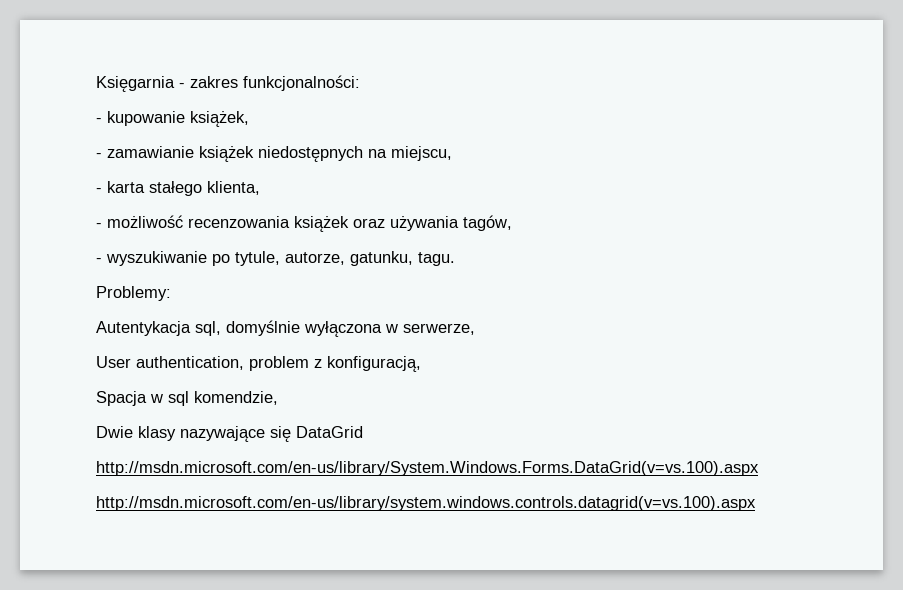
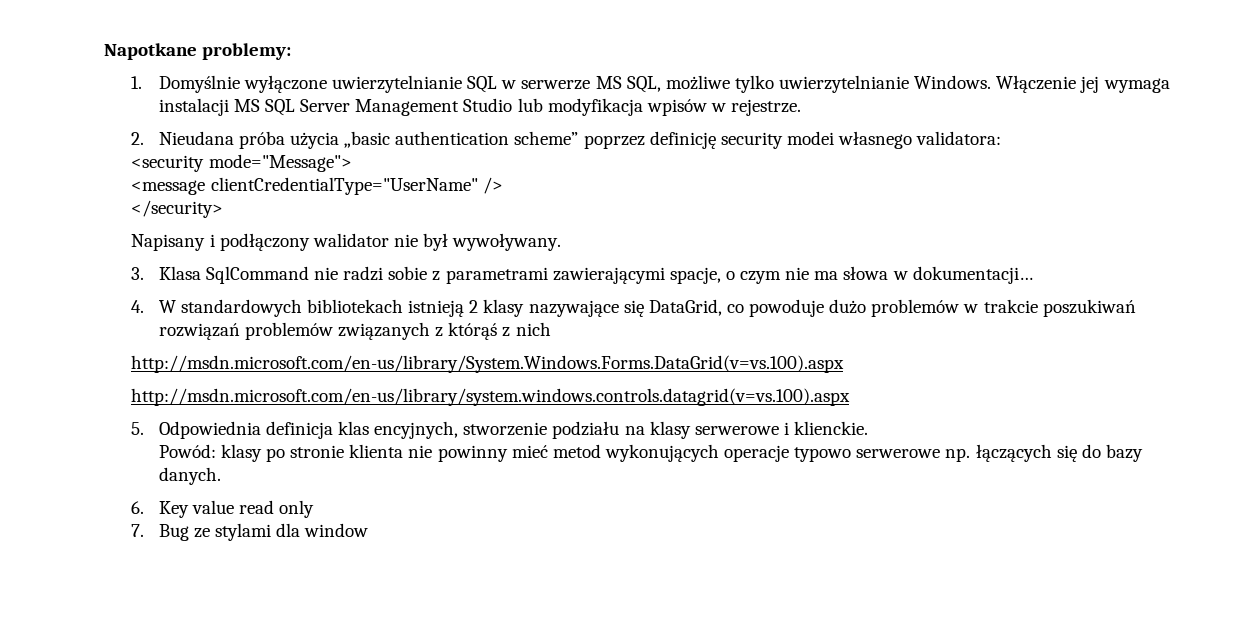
- Księgarnia - zakres funkcjonalności:
- - kupowanie książek,
- - zamawianie książek niedostępnych na miejscu,
- - karta stałego klienta,
- - możliwość recenzowania książek oraz używania tagów,
- - wyszukiwanie po tytule, autorze, gatunku, tagu.
- Problemy:
- Autentykacja sql, domyślnie wyłączona w serwerze,
- User authentication, problem z konfiguracją,
- Spacja w sql komendzie,
- Dwie klasy nazywające się DataGrid
+ Napotkane problemy:
+ 1. Domyślnie wyłączone uwierzytelnianie SQL w serwerze MS SQL, możliwe tylko uwierzytelnianie Windows. Włączenie jej wymaga instalacji MS SQL Server Management Studio lub modyfikacja wpisów w rejestrze.
+ 2. Nieudana próba użycia „basic authentication scheme” poprzez definicję security modei własnego validatora:
+ <security mode="Message">
+ <message clientCredentialType="UserName" />
+ </security>
+ Napisany i podłączony walidator nie był wywoływany.
+ 3. Klasa SqlCommand nie radzi sobie z parametrami zawierającymi spacje, o czym nie ma słowa w dokumentacji…
+ 4. W standardowych bibliotekach istnieją 2 klasy nazywające się DataGrid, co powoduje dużo problemów w trakcie poszukiwań rozwiązań problemów związanych z którąś z nich
  http://msdn.microsoft.com/en-us/library/System.Windows.Forms.DataGrid(v=vs.100).aspx
  http://msdn.microsoft.com/en-us/library/system.windows.controls.datagrid(v=vs.100).aspx
+ 5. Odpowiednia definicja klas encyjnych, stworzenie podziału na klasy serwerowe i klienckie.
+ Powód: klasy po stronie klienta nie powinny mieć metod wykonujących operacje typowo serwerowe np. łączących się do bazy danych.
+ 6. Key value read only
+ 7. Bug ze stylami dla window

